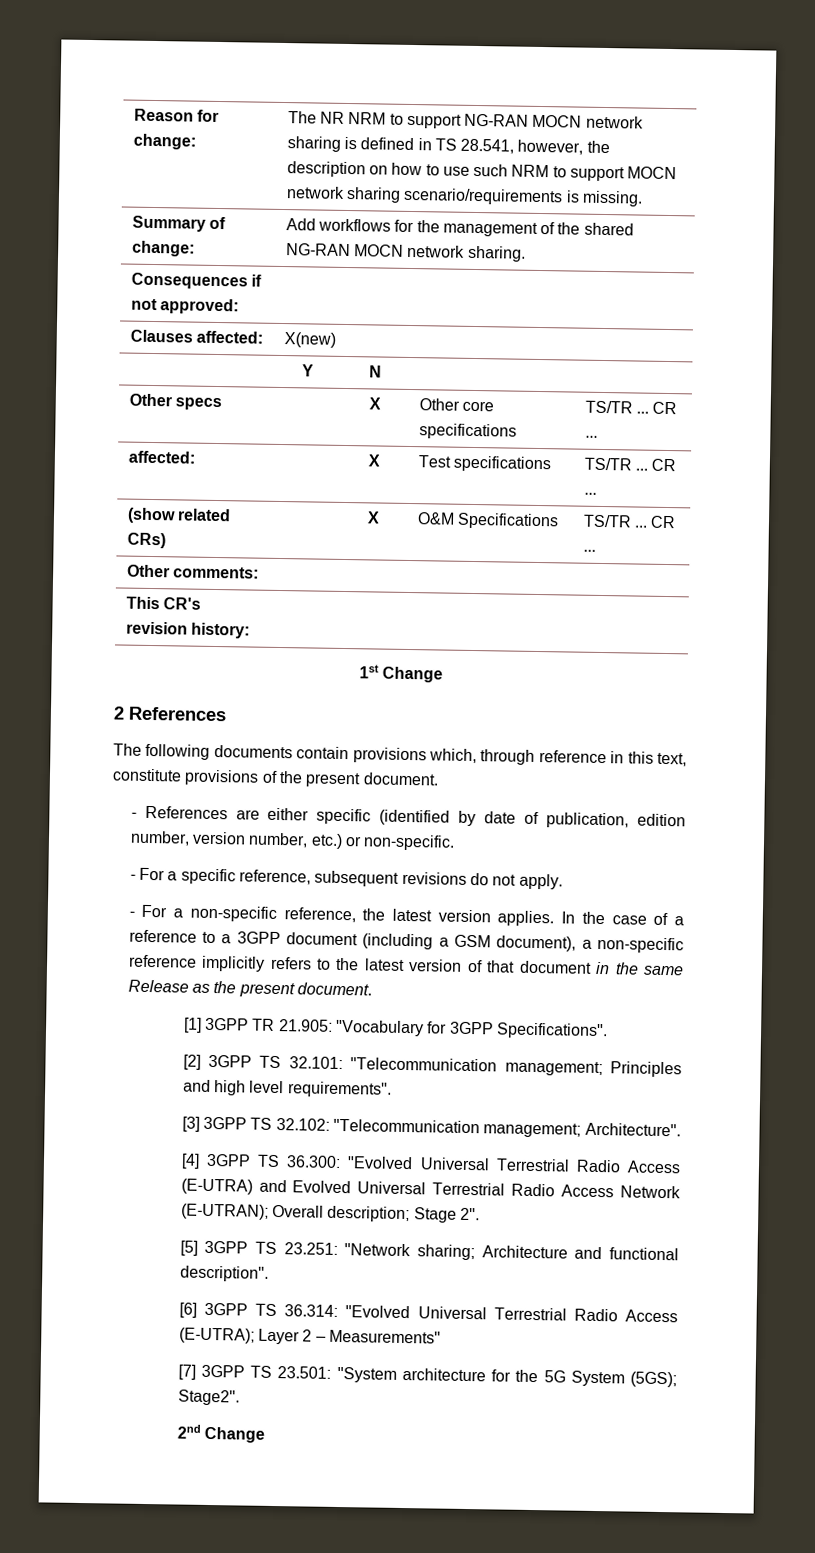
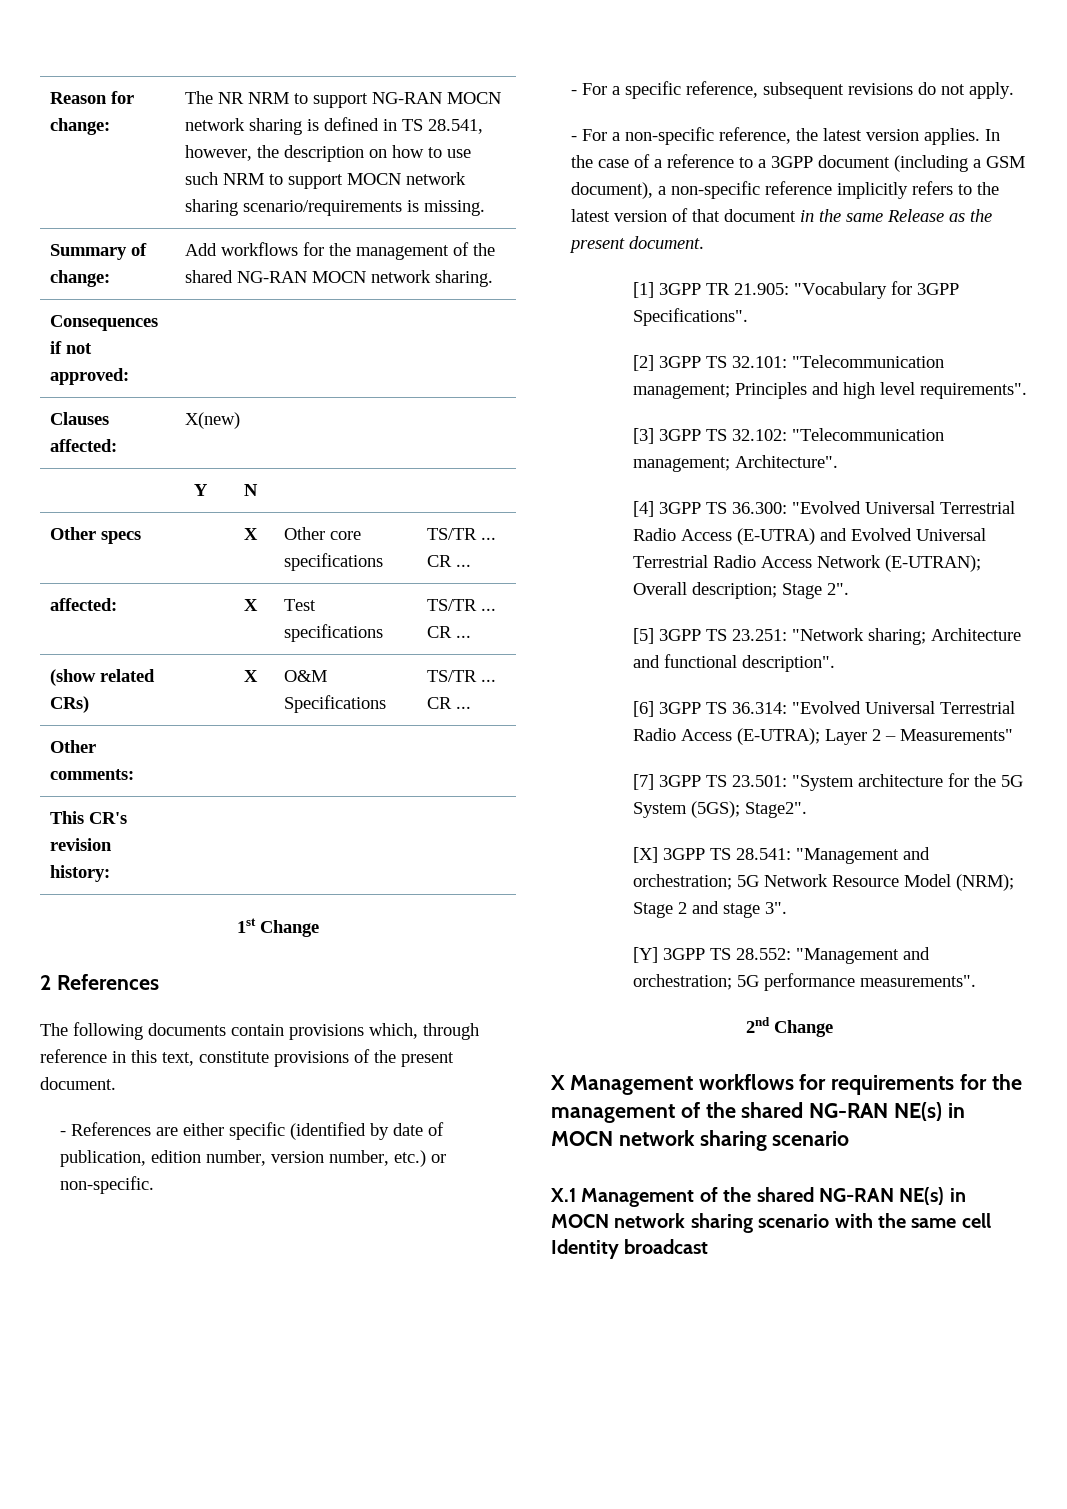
+ [X] 3GPP TS 28.541: "Management and orchestration; 5G Network Resource Model (NRM); Stage 2 and stage 3".
+ [Y] 3GPP TS 28.552: "Management and orchestration; 5G performance measurements".
  2nd Change
+ X Management workflows for requirements for the management of the shared NG-RAN NE(s) in MOCN network sharing scenario
+ X.1 Management of the shared NG-RAN NE(s) in MOCN network sharing scenario with the same cell Identity broadcast

